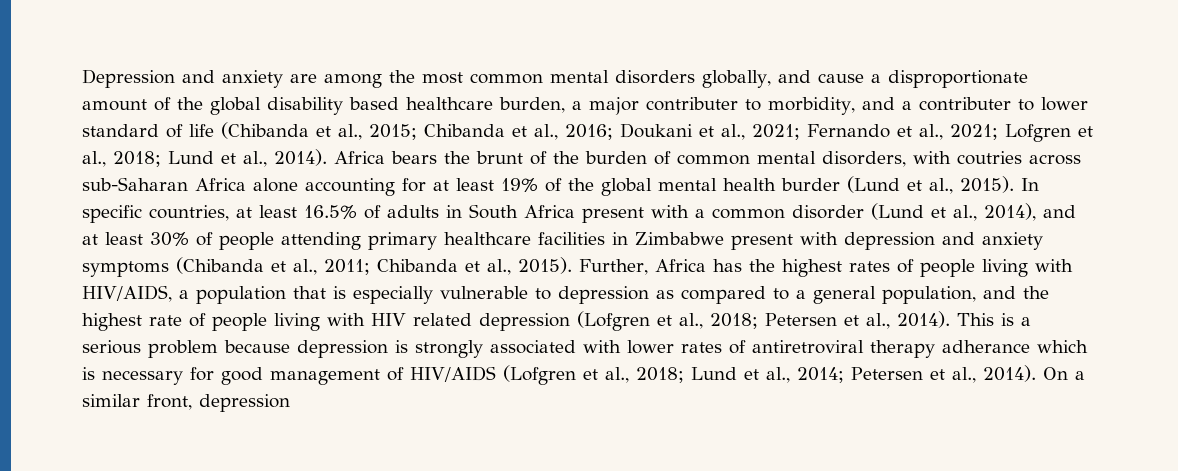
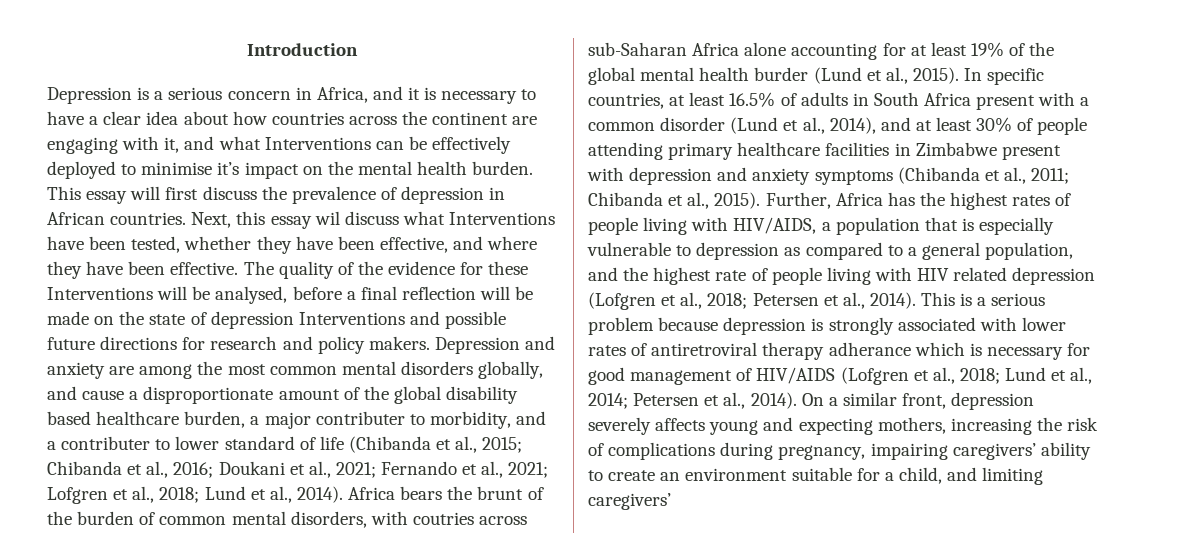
+ Introduction
+ Depression is a serious concern in Africa, and it is necessary to have a clear idea about how countries across the continent are engaging with it, and what Interventions can be effectively deployed to minimise it’s impact on the mental health burden. This essay will first discuss the prevalence of depression in African countries. Next, this essay wil discuss what Interventions have been tested, whether they have been effective, and where they have been effective. The quality of the evidence for these Interventions will be analysed, before a final reflection will be made on the state of depression Interventions and possible future directions for research and policy makers.
- On a similar front, depression
+ On a similar front, depression severely affects young and expecting mothers, increasing the risk of complications during pregnancy, impairing caregivers’ ability to create an environment suitable for a child, and limiting caregivers’

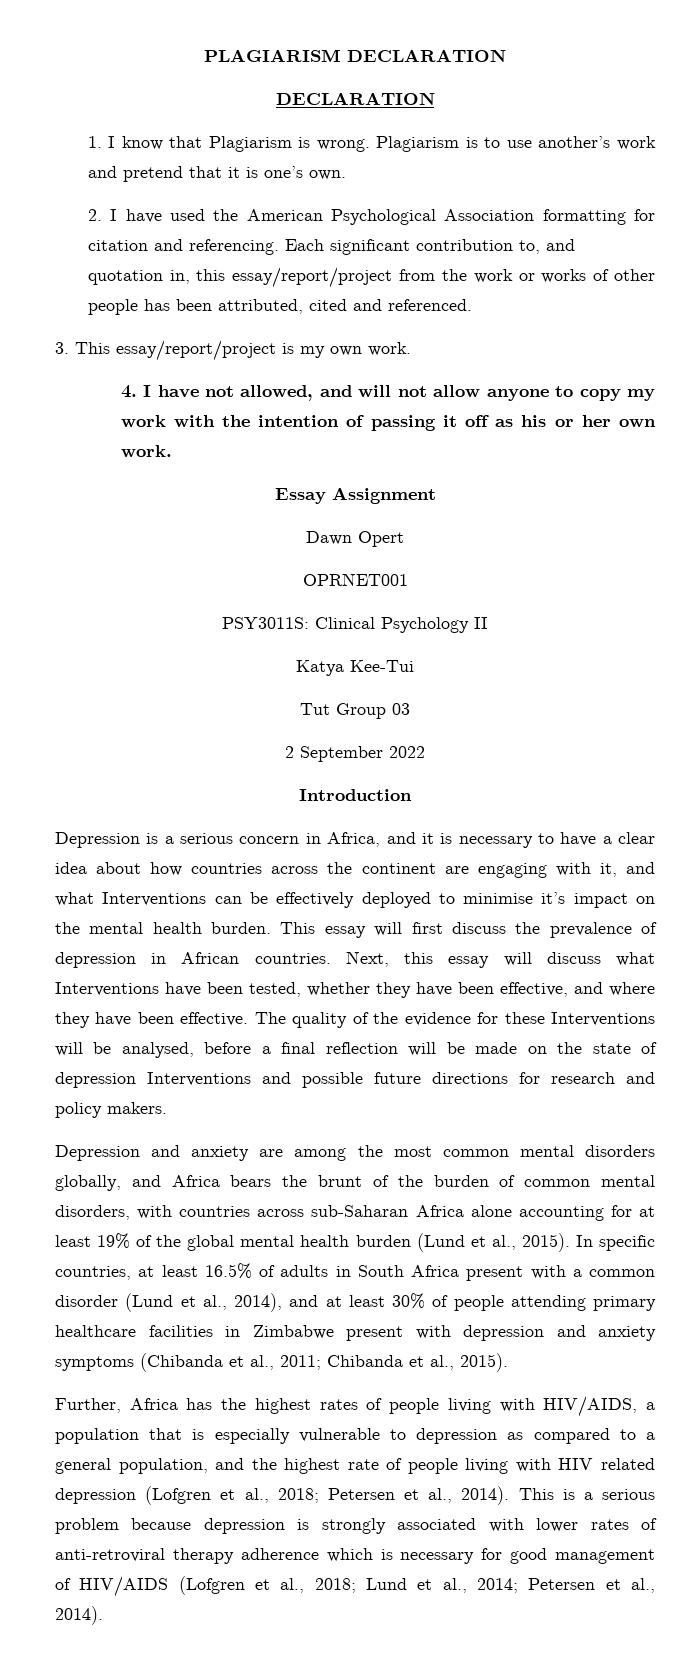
+ PLAGIARISM DECLARATION
+ DECLARATION
+ 1. I know that Plagiarism is wrong. Plagiarism is to use another’s work and pretend that it is one’s own.
+ 2. I have used the American Psychological Association formatting for citation and referencing. Each significant contribution to, and quotation in, this essay/report/project from the work or works of other people has been attributed, cited and referenced.
+ 3. This essay/report/project is my own work.
+ 4. I have not allowed, and will not allow anyone to copy my work with the intention of passing it off as his or her own work.
+ Essay Assignment
+ Dawn Opert
+ OPRNET001
+ PSY3011S: Clinical Psychology II
+ Katya Kee-Tui
+ Tut Group 03
+ 2 September 2022
- Next, this essay wil discuss what Interventions have been tested, whether they have been effective, and where they have been effective.
+ Next, this essay will discuss what Interventions have been tested, whether they have been effective, and where they have been effective.
- The quality of the evidence for these Interventions will be analysed, before a final reflection will be made on the state of depression Interventions and possible future directions for research and policy makers. Depression and anxiety are among the most common mental disorders globally, and cause a disproportionate amount of the global disability based healthcare burden, a major contributer to morbidity, and a contributer to lower standard of life (Chibanda et al., 2015; Chibanda et al., 2016; Doukani et al., 2021; Fernando et al., 2021; Lofgren et al., 2018; Lund et al., 2014). Africa bears the brunt of the burden of common mental disorders, with coutries across sub-Saharan Africa alone accounting for at least 19% of the global mental health burder (Lund et al., 2015).
+ The quality of the evidence for these Interventions will be analysed, before a final reflection will be made on the state of depression Interventions and possible future directions for research and policy makers.
+ Depression and anxiety are among the most common mental disorders globally, and Africa bears the brunt of the burden of common mental disorders, with countries across sub-Saharan Africa alone accounting for at least 19% of the global mental health burden (Lund et al., 2015).
- Chibanda et al., 2015). Further, Africa has the highest rates of people living with HIV/AIDS, a population that is especially vulnerable to depression as compared to a general population, and the highest rate of people living with HIV related depression (Lofgren et al., 2018;
+ Chibanda et al., 2015).
+ Further, Africa has the highest rates of people living with HIV/AIDS, a population that is especially vulnerable to depression as compared to a general population, and the highest rate of people living with HIV related depression (Lofgren et al., 2018;
- This is a serious problem because depression is strongly associated with lower rates of antiretroviral therapy adherance which is necessary for good management of HIV/AIDS (Lofgren et al., 2018; Lund et al., 2014; Petersen et al., 2014). On a similar front, depression severely affects young and expecting mothers, increasing the risk of complications during pregnancy, impairing caregivers’ ability to create an environment suitable for a child, and limiting caregivers’
+ This is a serious problem because depression is strongly associated with lower rates of anti-retroviral therapy adherence which is necessary for good management of HIV/AIDS (Lofgren et al., 2018; Lund et al., 2014; Petersen et al., 2014).

